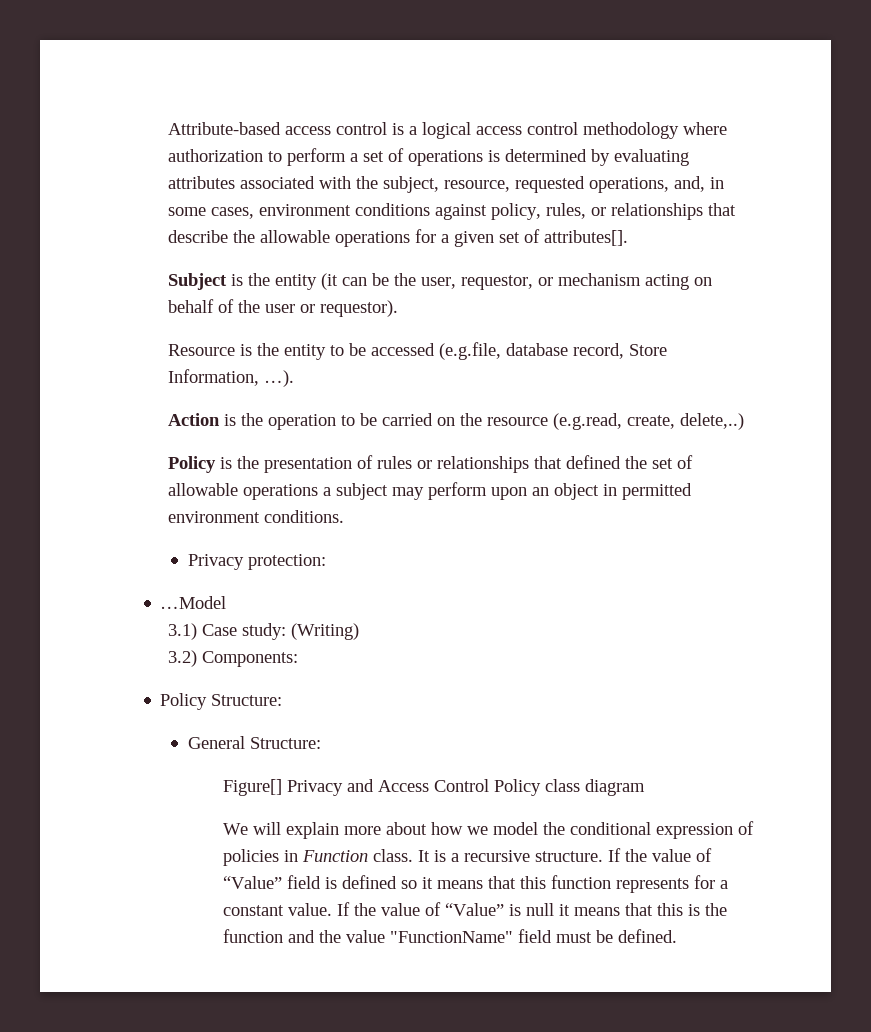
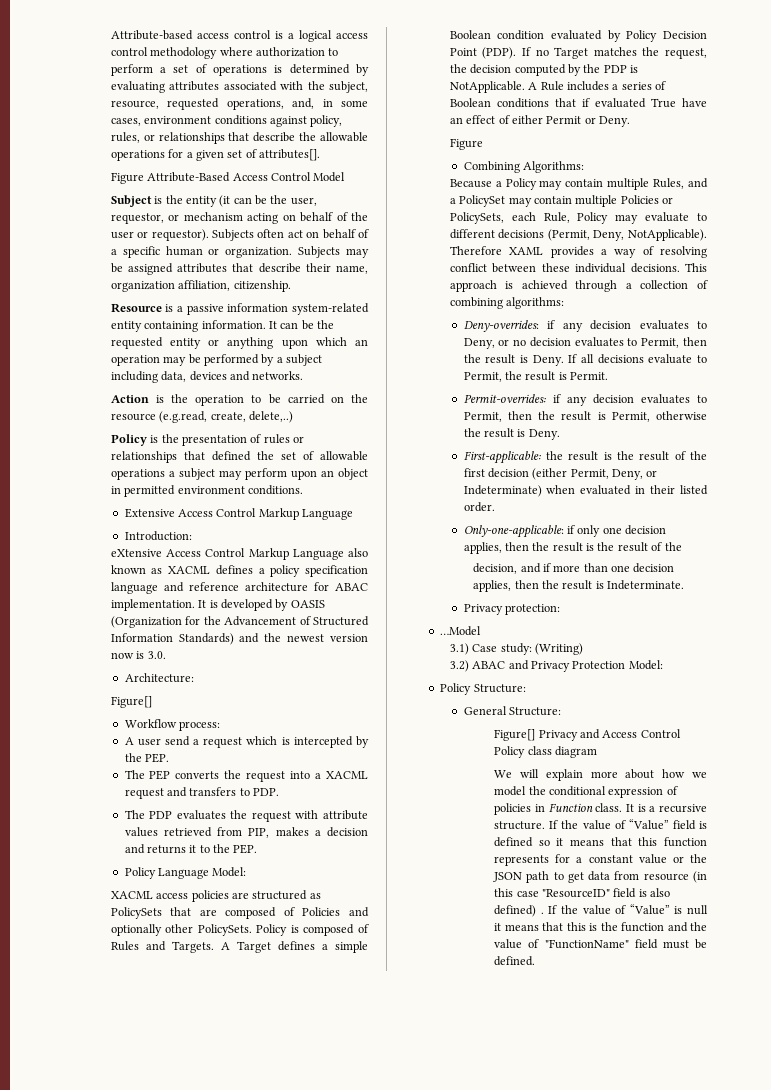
+ Figure Attribute-Based Access Control Model
- Subject is the entity (it can be the user, requestor, or mechanism acting on behalf of the user or requestor).
- Resource is the entity to be accessed (e.g.file, database record, Store Information, …).
+ Subject is the entity (it can be the user, requestor, or mechanism acting on behalf of the user or requestor). Subjects often act on behalf of a specific human or organization. Subjects may be assigned attributes that describe their name, organization affiliation, citizenship.
+ Resource is a passive information system-related entity containing information. It can be the requested entity or anything upon which an operation may be performed by a subject including data, devices and networks.
+ Extensive Access Control Markup Language
+ Introduction:
+ eXtensive Access Control Markup Language also known as XACML defines a policy specification language and reference architecture for ABAC implementation. It is developed by OASIS (Organization for the Advancement of Structured Information Standards) and the newest version now is 3.0.
+ Architecture:
+ Figure[]
+ Workflow process:
+ A user send a request which is intercepted by the PEP.
+ The PEP converts the request into a XACML request and transfers to PDP.
+ The PDP evaluates the request with attribute values retrieved from PIP, makes a decision and returns it to the PEP.
+ Policy Language Model:
+ XACML access policies are structured as PolicySets that are composed of Policies and optionally other PolicySets. Policy is composed of Rules and Targets. A Target defines a simple Boolean condition evaluated by Policy Decision Point (PDP). If no Target matches the request, the decision computed by the PDP is NotApplicable. A Rule includes a series of Boolean conditions that if evaluated True have an effect of either Permit or Deny.
+ Figure
+ Combining Algorithms:
+ Because a Policy may contain multiple Rules, and a PolicySet may contain multiple Policies or PolicySets, each Rule, Policy may evaluate to different decisions (Permit, Deny, NotApplicable). Therefore XAML provides a way of resolving conflict between these individual decisions. This approach is achieved through a collection of combining algorithms:
+ Deny-overrides: if any decision evaluates to Deny, or no decision evaluates to Permit, then the result is Deny. If all decisions evaluate to Permit, the result is Permit.
+ Permit-overrides: if any decision evaluates to Permit, then the result is Permit, otherwise the result is Deny.
+ First-applicable: the result is the result of the first decision (either Permit, Deny, or Indeterminate) when evaluated in their listed order.
+ Only-one-applicable: if only one decision applies, then the result is the result of the
+ decision, and if more than one decision applies, then the result is Indeterminate.
- 3.2) Components:
+ 3.2) ABAC and Privacy Protection Model:
- If the value of “Value” field is defined so it means that this function represents for a constant value.
+ If the value of “Value” field is defined so it means that this function represents for a constant value or the JSON path to get data from resource (in this case "ResourceID" field is also defined) .
- If the value of “Value” is null it means that this is the function and the value "FunctionName" field must be defined.
+ If the value of “Value” is null it means that this is the function and the value of "FunctionName" field must be defined.

